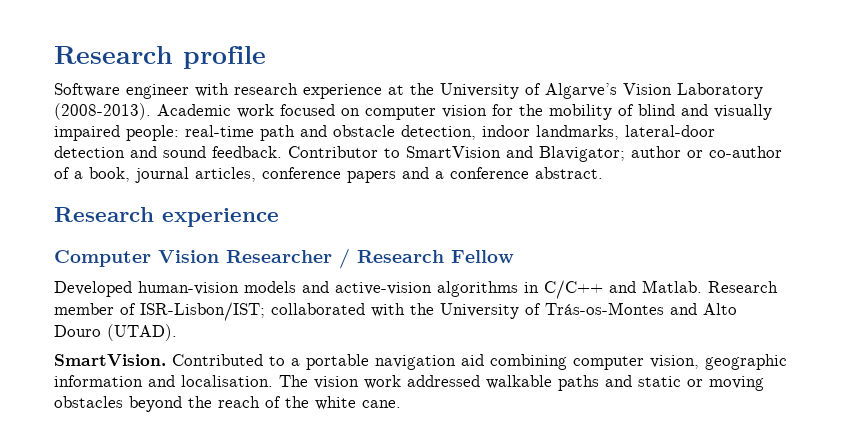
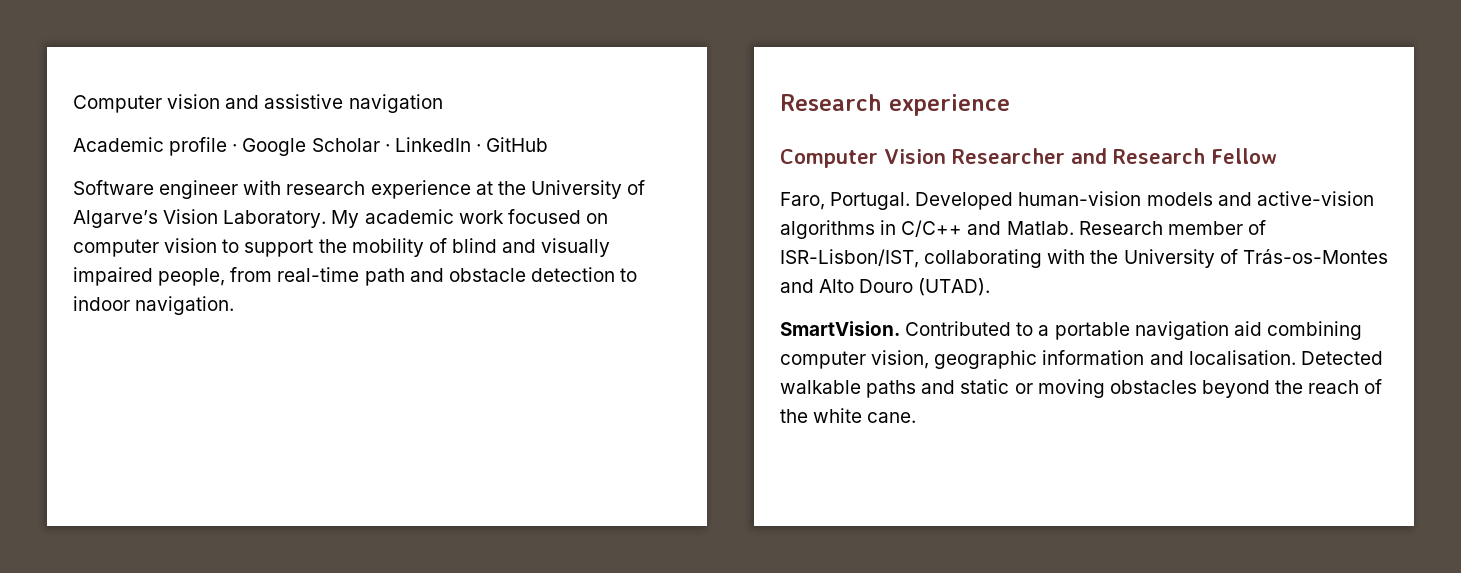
- Research profile
+ Computer vision and assistive navigation
+ Academic profile · Google Scholar · LinkedIn · GitHub
- Software engineer with research experience at the University of Algarve’s Vision Laboratory (2008-2013). Academic work focused on computer vision for the mobility of blind and visually impaired people: real-time path and obstacle detection, indoor landmarks, lateral-door detection and sound feedback. Contributor to SmartVision and Blavigator; author or co-author of a book, journal articles, conference papers and a conference abstract.
+ Software engineer with research experience at the University of Algarve’s Vision Laboratory. My academic work focused on computer vision to support the mobility of blind and visually impaired people, from real-time path and obstacle detection to indoor navigation.
- Computer Vision Researcher / Research Fellow
+ Computer Vision Researcher and Research Fellow
+ Faro, Portugal.
- Research member of ISR-Lisbon/IST; collaborated with the University of Trás-os-Montes and Alto Douro (UTAD).
+ Research member of ISR-Lisbon/IST, collaborating with the University of Trás-os-Montes and Alto Douro (UTAD).
- The vision work addressed walkable paths and static or moving obstacles beyond the reach of the white cane.
+ Detected walkable paths and static or moving obstacles beyond the reach of the white cane.

